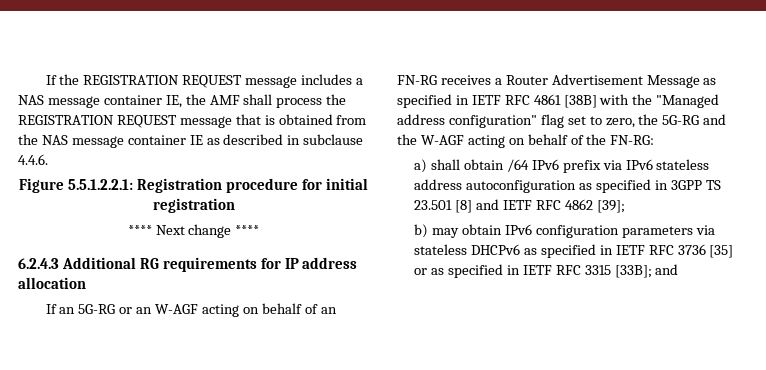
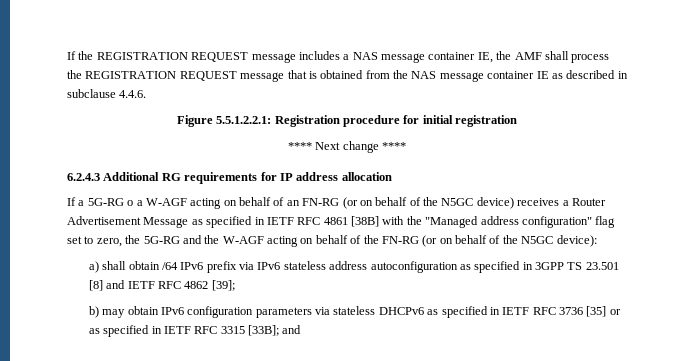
- If an 5G-RG or an W-AGF acting on behalf of an FN-RG receives a Router Advertisement Message as specified in IETF RFC 4861 [38B] with the "Managed address configuration" flag set to zero, the 5G-RG and the W-AGF acting on behalf of the FN-RG:
+ If a 5G-RG o a W-AGF acting on behalf of an FN-RG (or on behalf of the N5GC device) receives a Router Advertisement Message as specified in IETF RFC 4861 [38B] with the "Managed address configuration" flag set to zero, the 5G-RG and the W-AGF acting on behalf of the FN-RG (or on behalf of the N5GC device):

